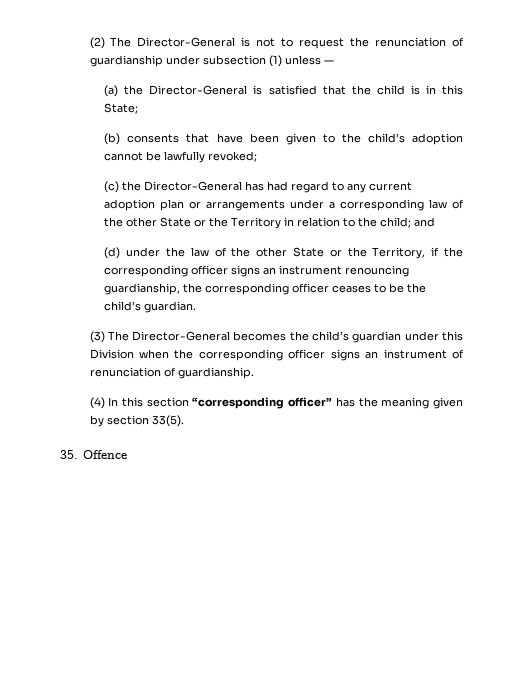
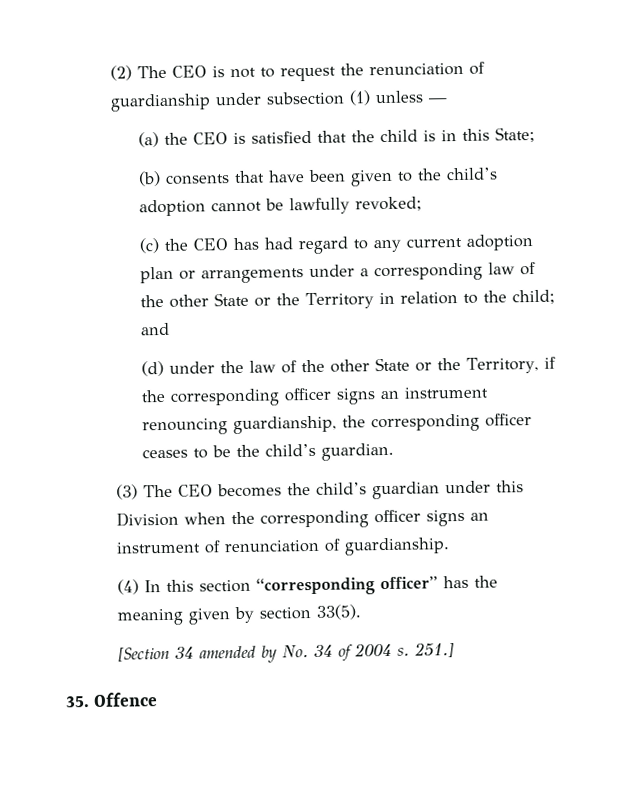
- (2) The Director-General is not to request the renunciation of guardianship under subsection (1) unless —
+ (2) The CEO is not to request the renunciation of guardianship under subsection (1) unless —
- (a) the Director-General is satisfied that the child is in this State;
+ (a) the CEO is satisfied that the child is in this State;
- (c) the Director-General has had regard to any current adoption plan or arrangements under a corresponding law of the other State or the Territory in relation to the child; and
+ (c) the CEO has had regard to any current adoption plan or arrangements under a corresponding law of the other State or the Territory in relation to the child; and
- (3) The Director-General becomes the child’s guardian under this Division when the corresponding officer signs an instrument of renunciation of guardianship.
+ (3) The CEO becomes the child’s guardian under this Division when the corresponding officer signs an instrument of renunciation of guardianship.
+ [Section 34 amended by No. 34 of 2004 s. 251.]

